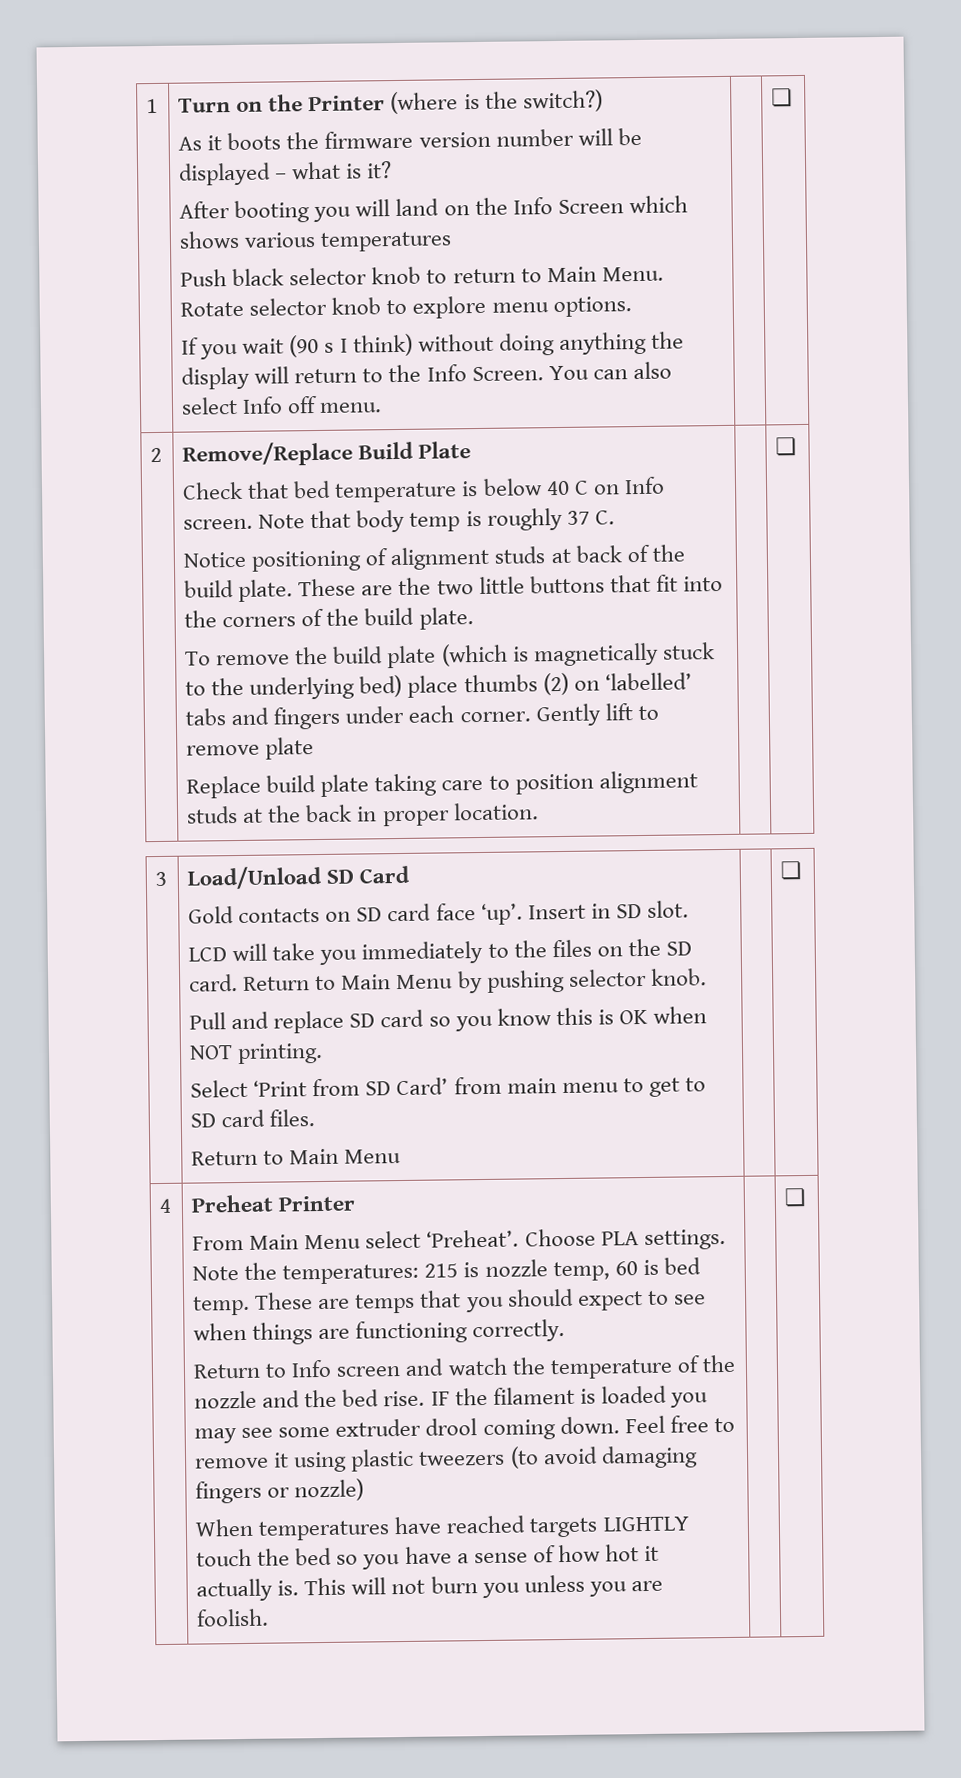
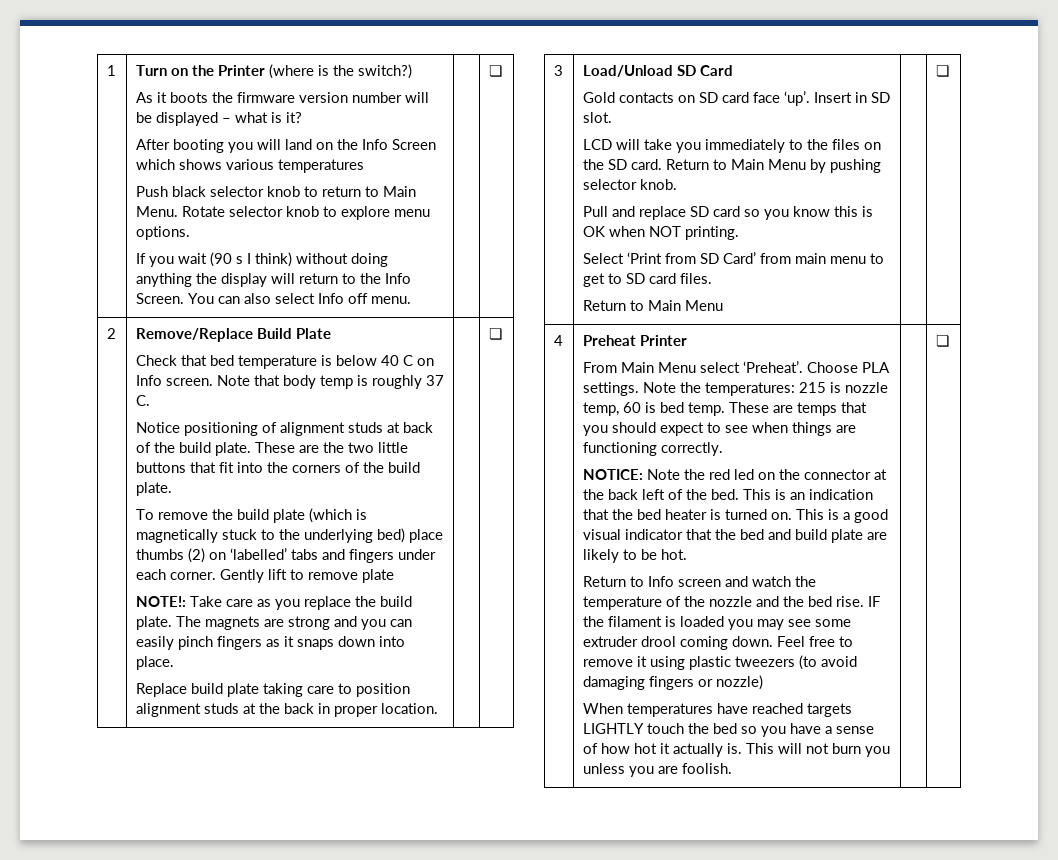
+ NOTE!: Take care as you replace the build plate. The magnets are strong and you can easily pinch fingers as it snaps down into place.
+ NOTICE: Note the red led on the connector at the back left of the bed. This is an indication that the bed heater is turned on. This is a good visual indicator that the bed and build plate are likely to be hot.

